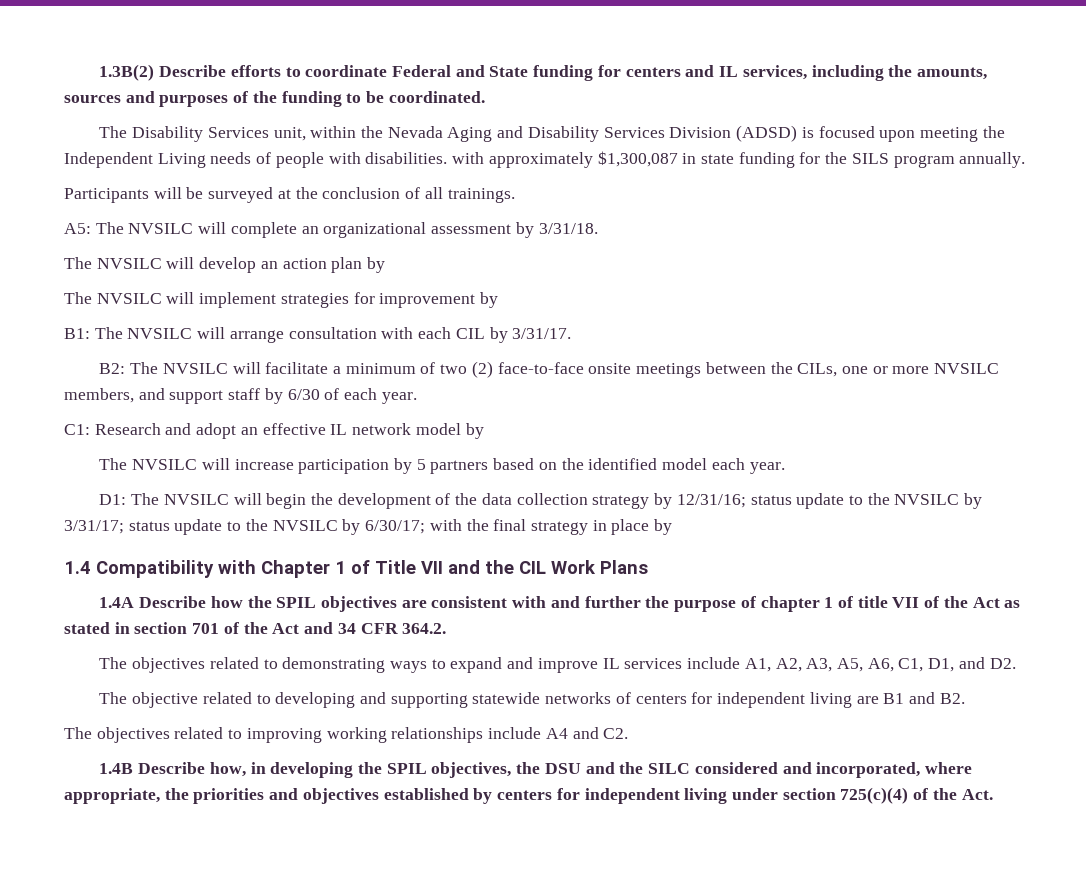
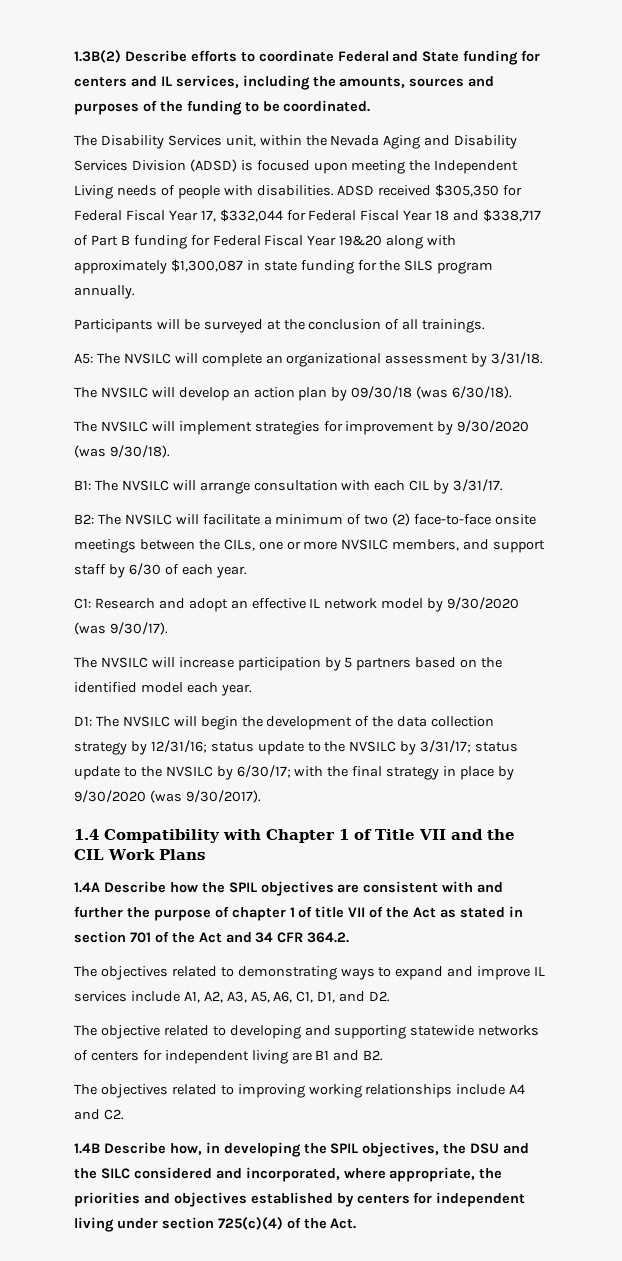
- The Disability Services unit, within the Nevada Aging and Disability Services Division (ADSD) is focused upon meeting the Independent Living needs of people with disabilities. with approximately $1,300,087 in state funding for the SILS program annually.
+ The Disability Services unit, within the Nevada Aging and Disability Services Division (ADSD) is focused upon meeting the Independent Living needs of people with disabilities. ADSD received $305,350 for Federal Fiscal Year 17, $332,044 for Federal Fiscal Year 18 and $338,717 of Part B funding for Federal Fiscal Year 19&20 along with approximately $1,300,087 in state funding for the SILS program annually.
- The NVSILC will develop an action plan by
+ The NVSILC will develop an action plan by 09/30/18 (was 6/30/18).
- The NVSILC will implement strategies for improvement by
+ The NVSILC will implement strategies for improvement by 9/30/2020 (was 9/30/18).
- C1: Research and adopt an effective IL network model by
+ C1: Research and adopt an effective IL network model by 9/30/2020 (was 9/30/17).
- D1: The NVSILC will begin the development of the data collection strategy by 12/31/16; status update to the NVSILC by 3/31/17; status update to the NVSILC by 6/30/17; with the final strategy in place by
+ D1: The NVSILC will begin the development of the data collection strategy by 12/31/16; status update to the NVSILC by 3/31/17; status update to the NVSILC by 6/30/17; with the final strategy in place by 9/30/2020 (was 9/30/2017).

